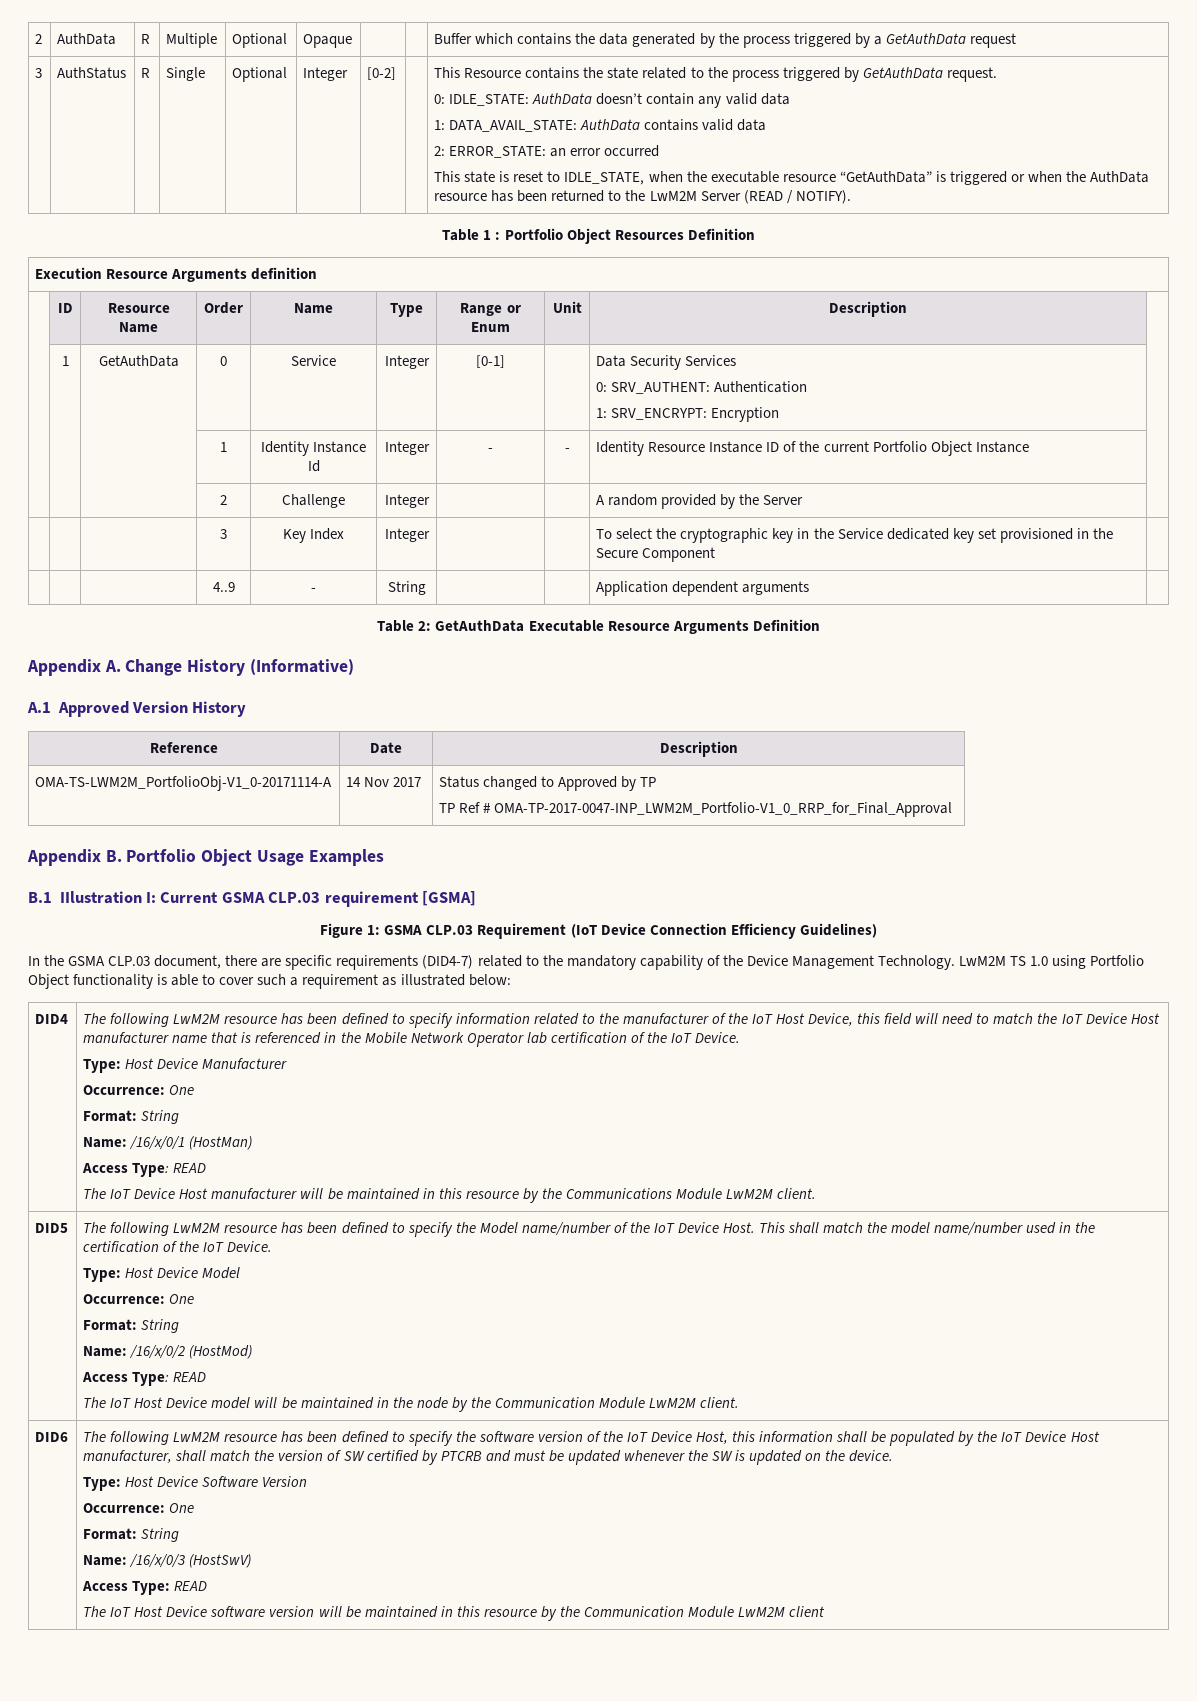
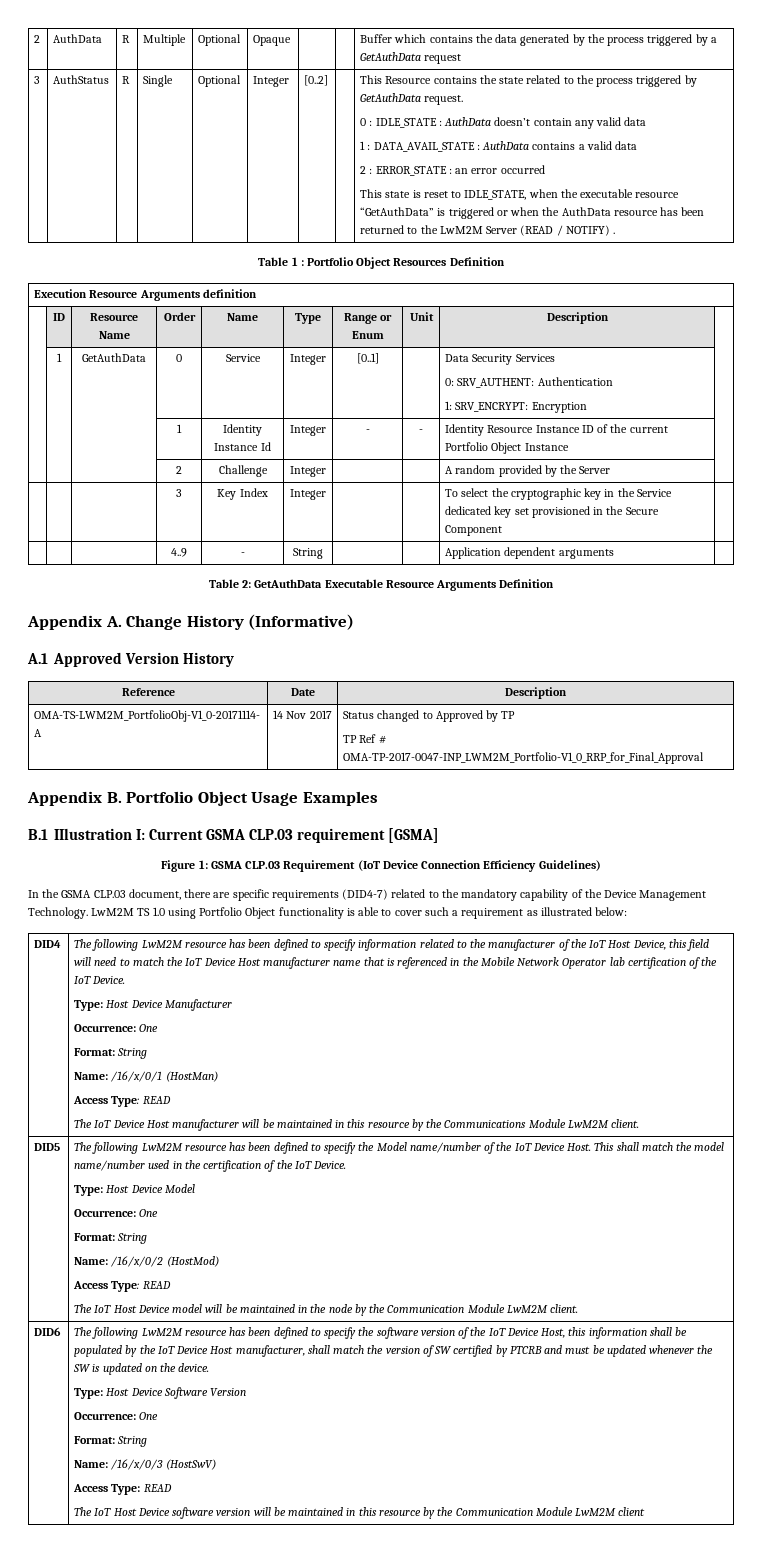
- [0-2]
+ [0..2]
- 0: IDLE_STATE: AuthData doesn’t contain any valid data
+ 0 : IDLE_STATE : AuthData doesn’t contain any valid data
- 1: DATA_AVAIL_STATE: AuthData contains valid data
- 2: ERROR_STATE: an error occurred
+ 1 : DATA_AVAIL_STATE : AuthData contains a valid data
+ 2 : ERROR_STATE : an error occurred
- This state is reset to IDLE_STATE, when the executable resource “GetAuthData” is triggered or when the AuthData resource has been returned to the LwM2M Server (READ / NOTIFY).
+ This state is reset to IDLE_STATE, when the executable resource “GetAuthData” is triggered or when the AuthData resource has been returned to the LwM2M Server (READ / NOTIFY) .
- | 1 | GetAuthData | 0 | Service | Integer | [0-1] | | Data Security Services
+ | 1 | GetAuthData | 0 | Service | Integer | [0..1] | | Data Security Services

